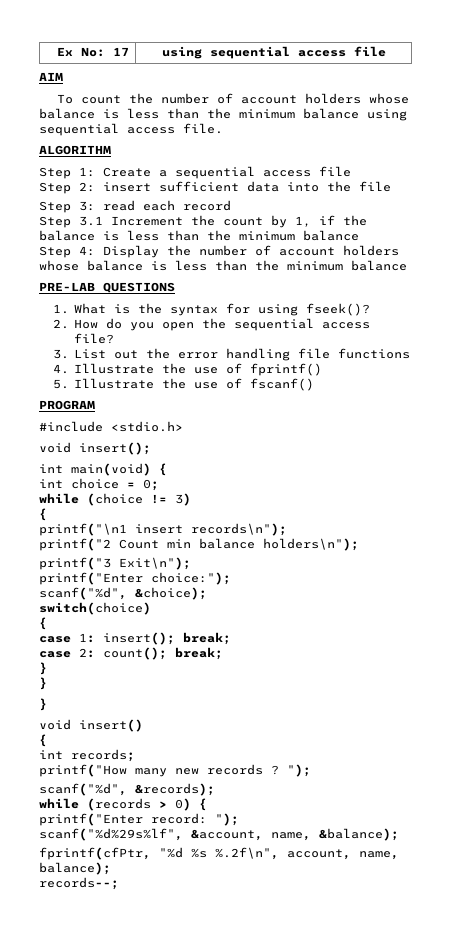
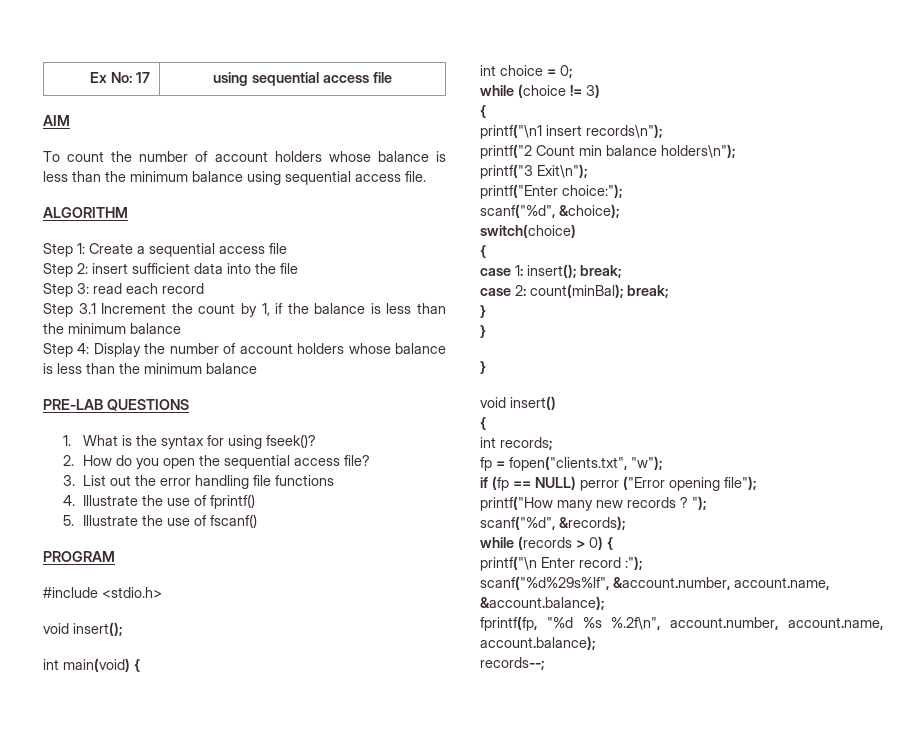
- case 2: count(); break;
+ case 2: count(minBal); break;
+ fp = fopen("clients.txt", "w");
+ if (fp == NULL) perror ("Error opening file");
- printf("Enter record: ");
- scanf("%d%29s%lf", &account, name, &balance);
- fprintf(cfPtr, "%d %s %.2f\n", account, name, balance);
+ printf("\n Enter record :");
+ scanf("%d%29s%lf", &account.number, account.name, &account.balance);
+ fprintf(fp, "%d %s %.2f\n", account.number, account.name, account.balance);

